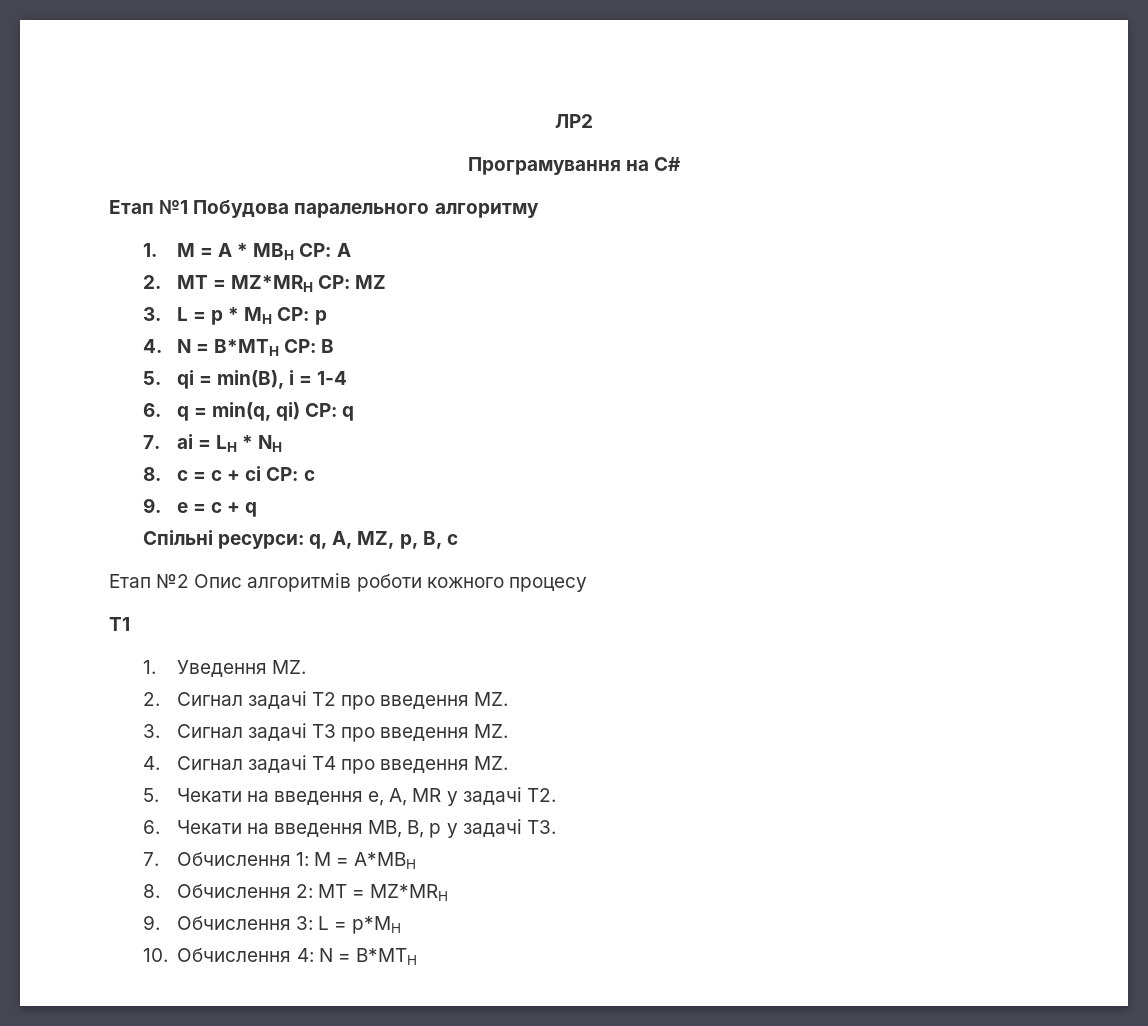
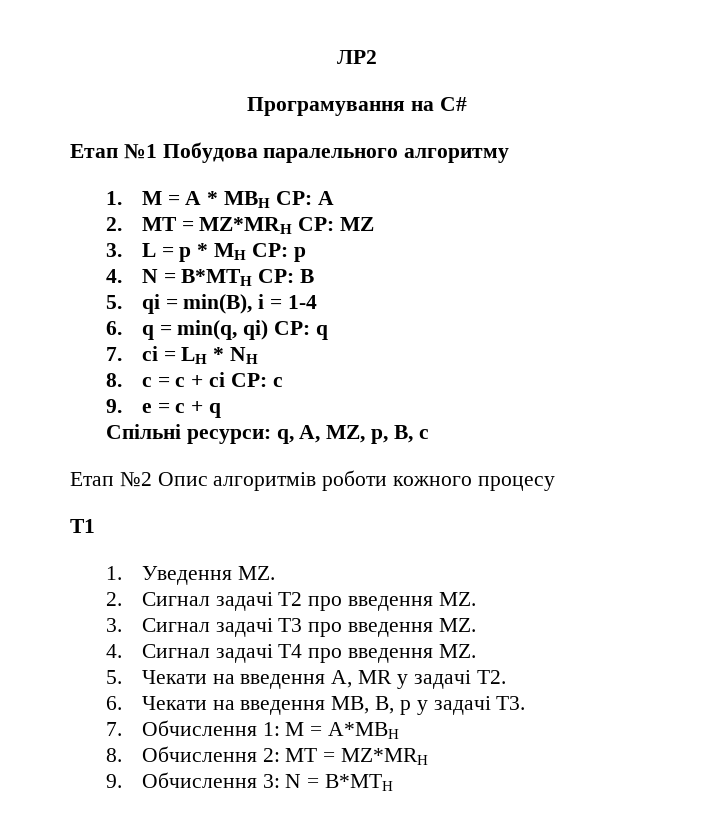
- 7. ai = LH * NH
+ 7. сi = LH * NH
- 5. Чекати на введення e, A, MR у задачі T2.
+ 5. Чекати на введення A, MR у задачі T2.
- 9. Обчислення 3: L = p*MH
- 10. Обчислення 4: N = B*MTH
+ 9. Обчислення 3: N = B*MTH

